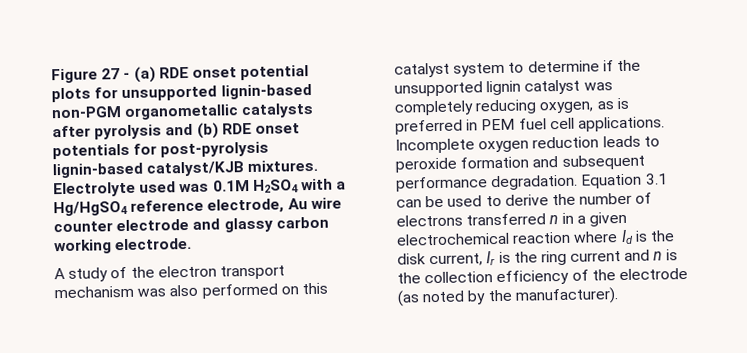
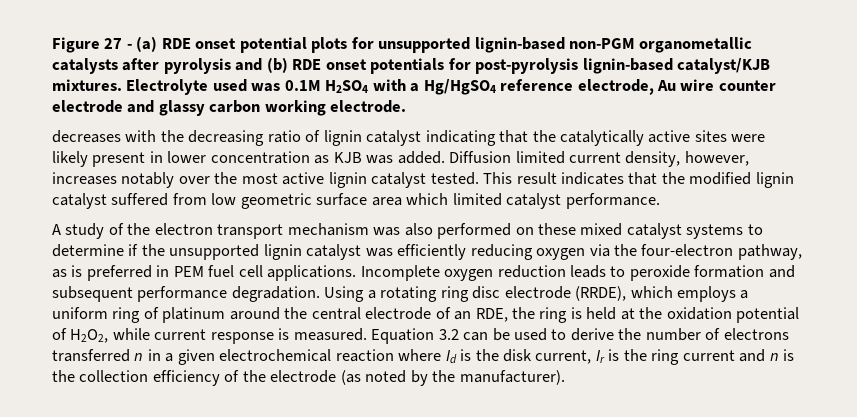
+ decreases with the decreasing ratio of lignin catalyst indicating that the catalytically active sites were likely present in lower concentration as KJB was added. Diffusion limited current density, however, increases notably over the most active lignin catalyst tested. This result indicates that the modified lignin catalyst suffered from low geometric surface area which limited catalyst performance.
- A study of the electron transport mechanism was also performed on this catalyst system to determine if the unsupported lignin catalyst was completely reducing oxygen, as is preferred in PEM fuel cell applications.
+ A study of the electron transport mechanism was also performed on these mixed catalyst systems to determine if the unsupported lignin catalyst was efficiently reducing oxygen via the four-electron pathway, as is preferred in PEM fuel cell applications.
- Equation 3.1 can be used to derive the number of electrons transferred n in a given electrochemical reaction where Id is the disk current, Ir is the ring current and n is the collection efficiency of the electrode (as noted by the manufacturer).
+ Using a rotating ring disc electrode (RRDE), which employs a uniform ring of platinum around the central electrode of an RDE, the ring is held at the oxidation potential of H2O2, while current response is measured. Equation 3.2 can be used to derive the number of electrons transferred n in a given electrochemical reaction where Id is the disk current, Ir is the ring current and n is the collection efficiency of the electrode (as noted by the manufacturer).

